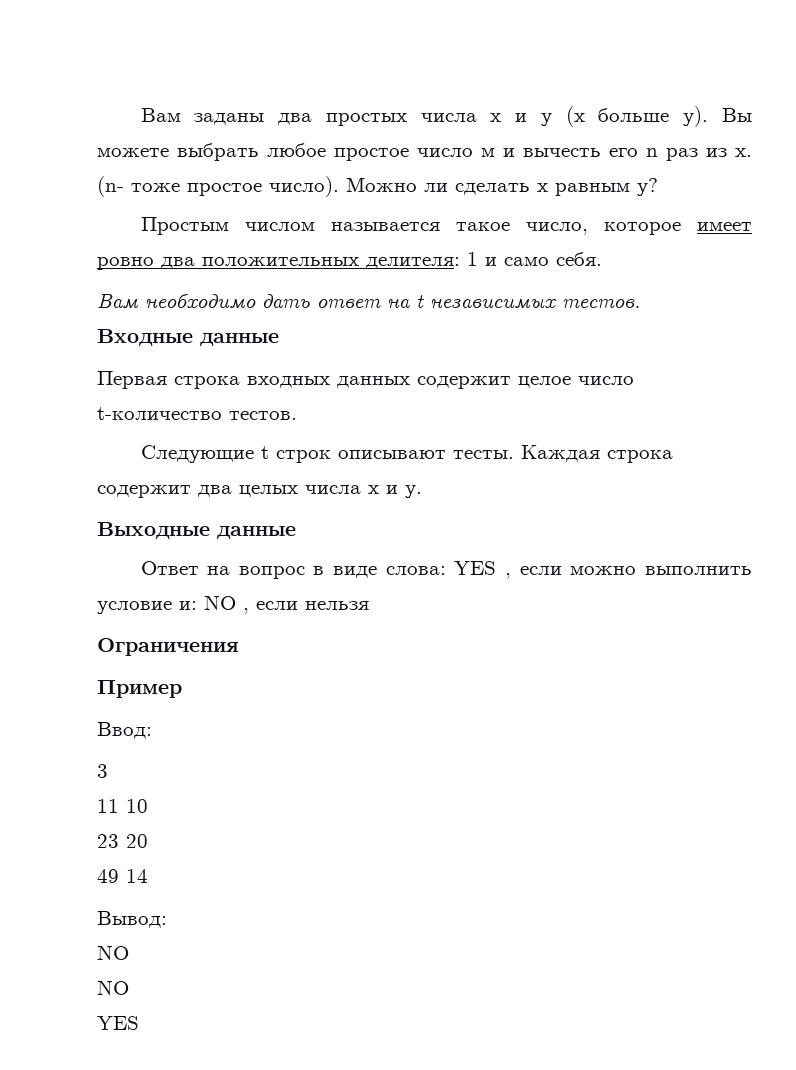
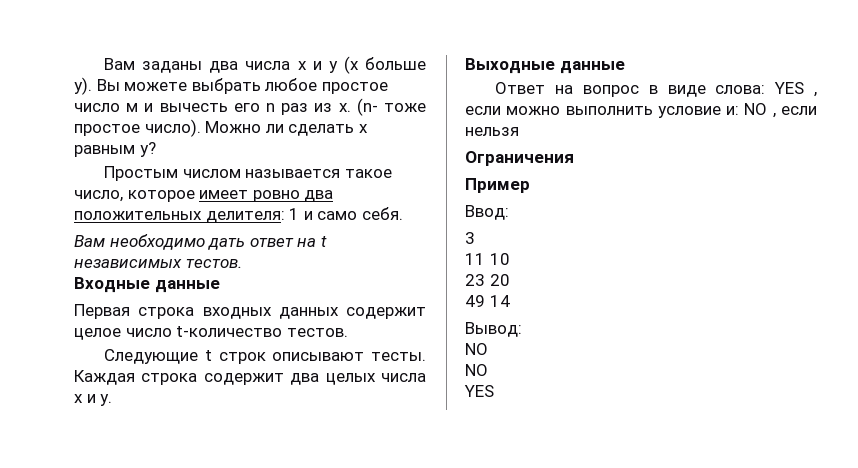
- Вам заданы два простых числа х и у (х больше у).
+ Вам заданы два числа х и у (х больше у).

